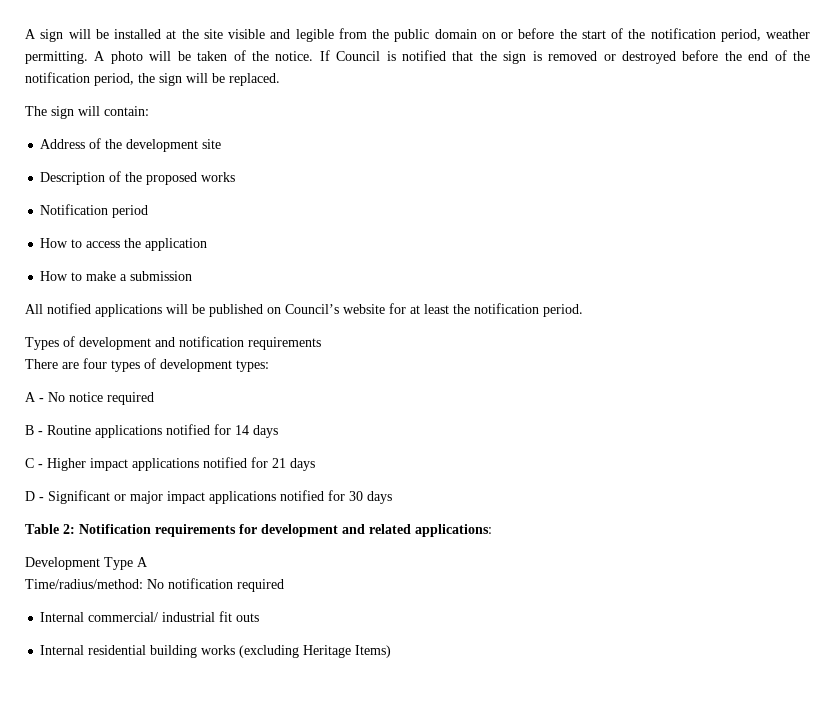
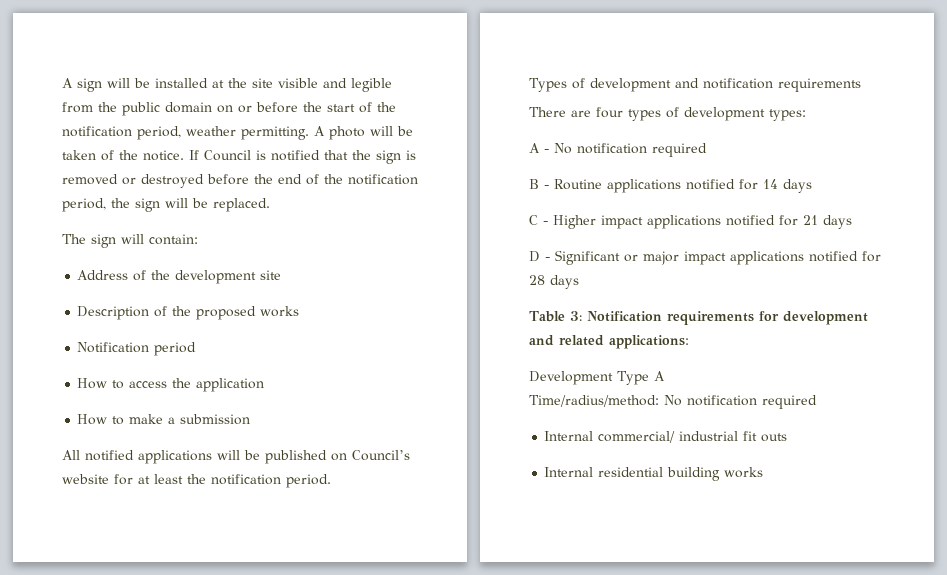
- A - No notice required
+ A - No notification required
- D - Significant or major impact applications notified for 30 days
+ D - Significant or major impact applications notified for 28 days
- Table 2: Notification requirements for development and related applications:
+ Table 3: Notification requirements for development and related applications:
- Internal residential building works (excluding Heritage Items)
+ Internal residential building works

